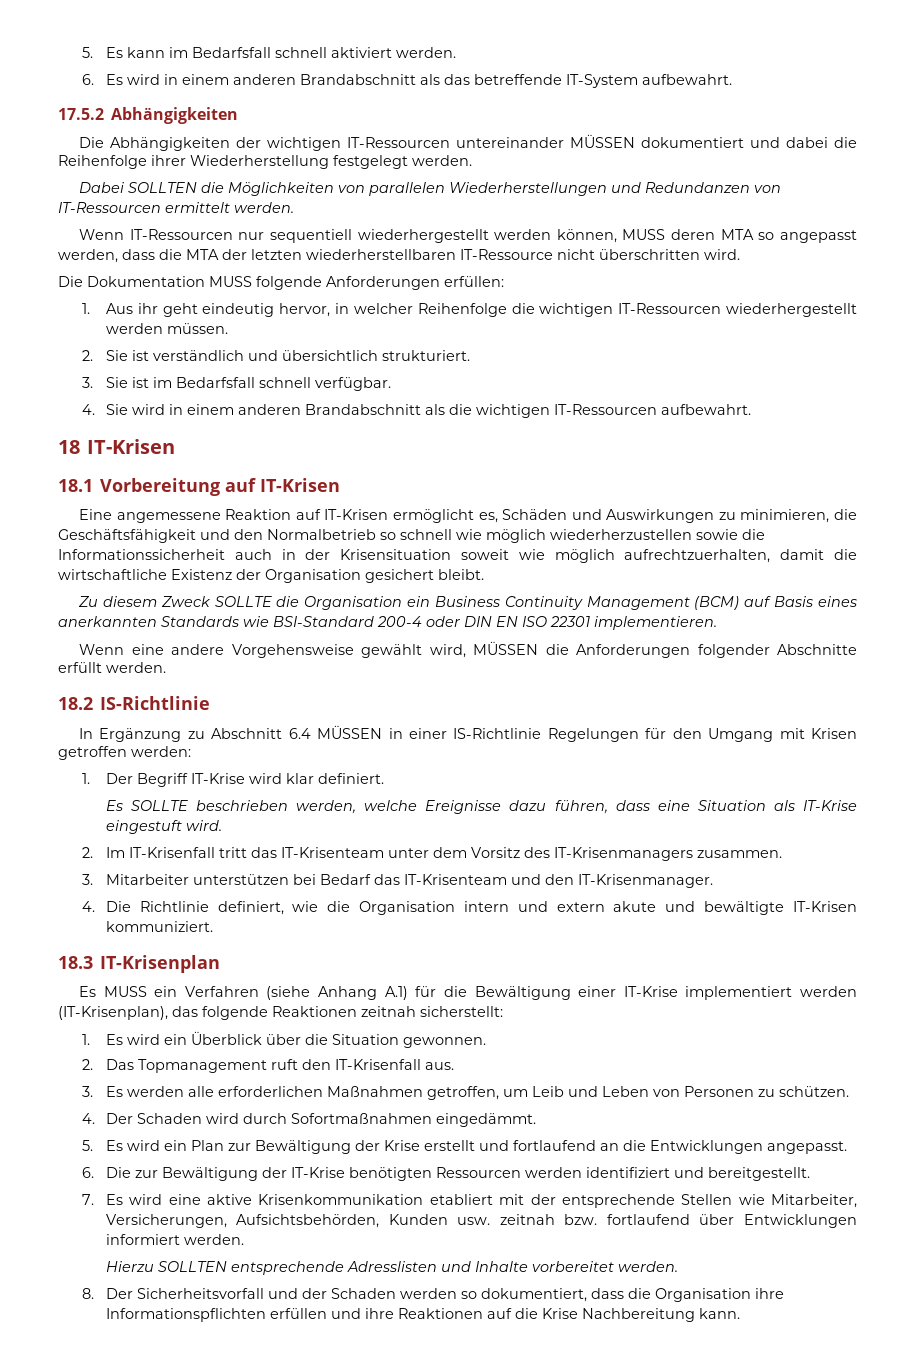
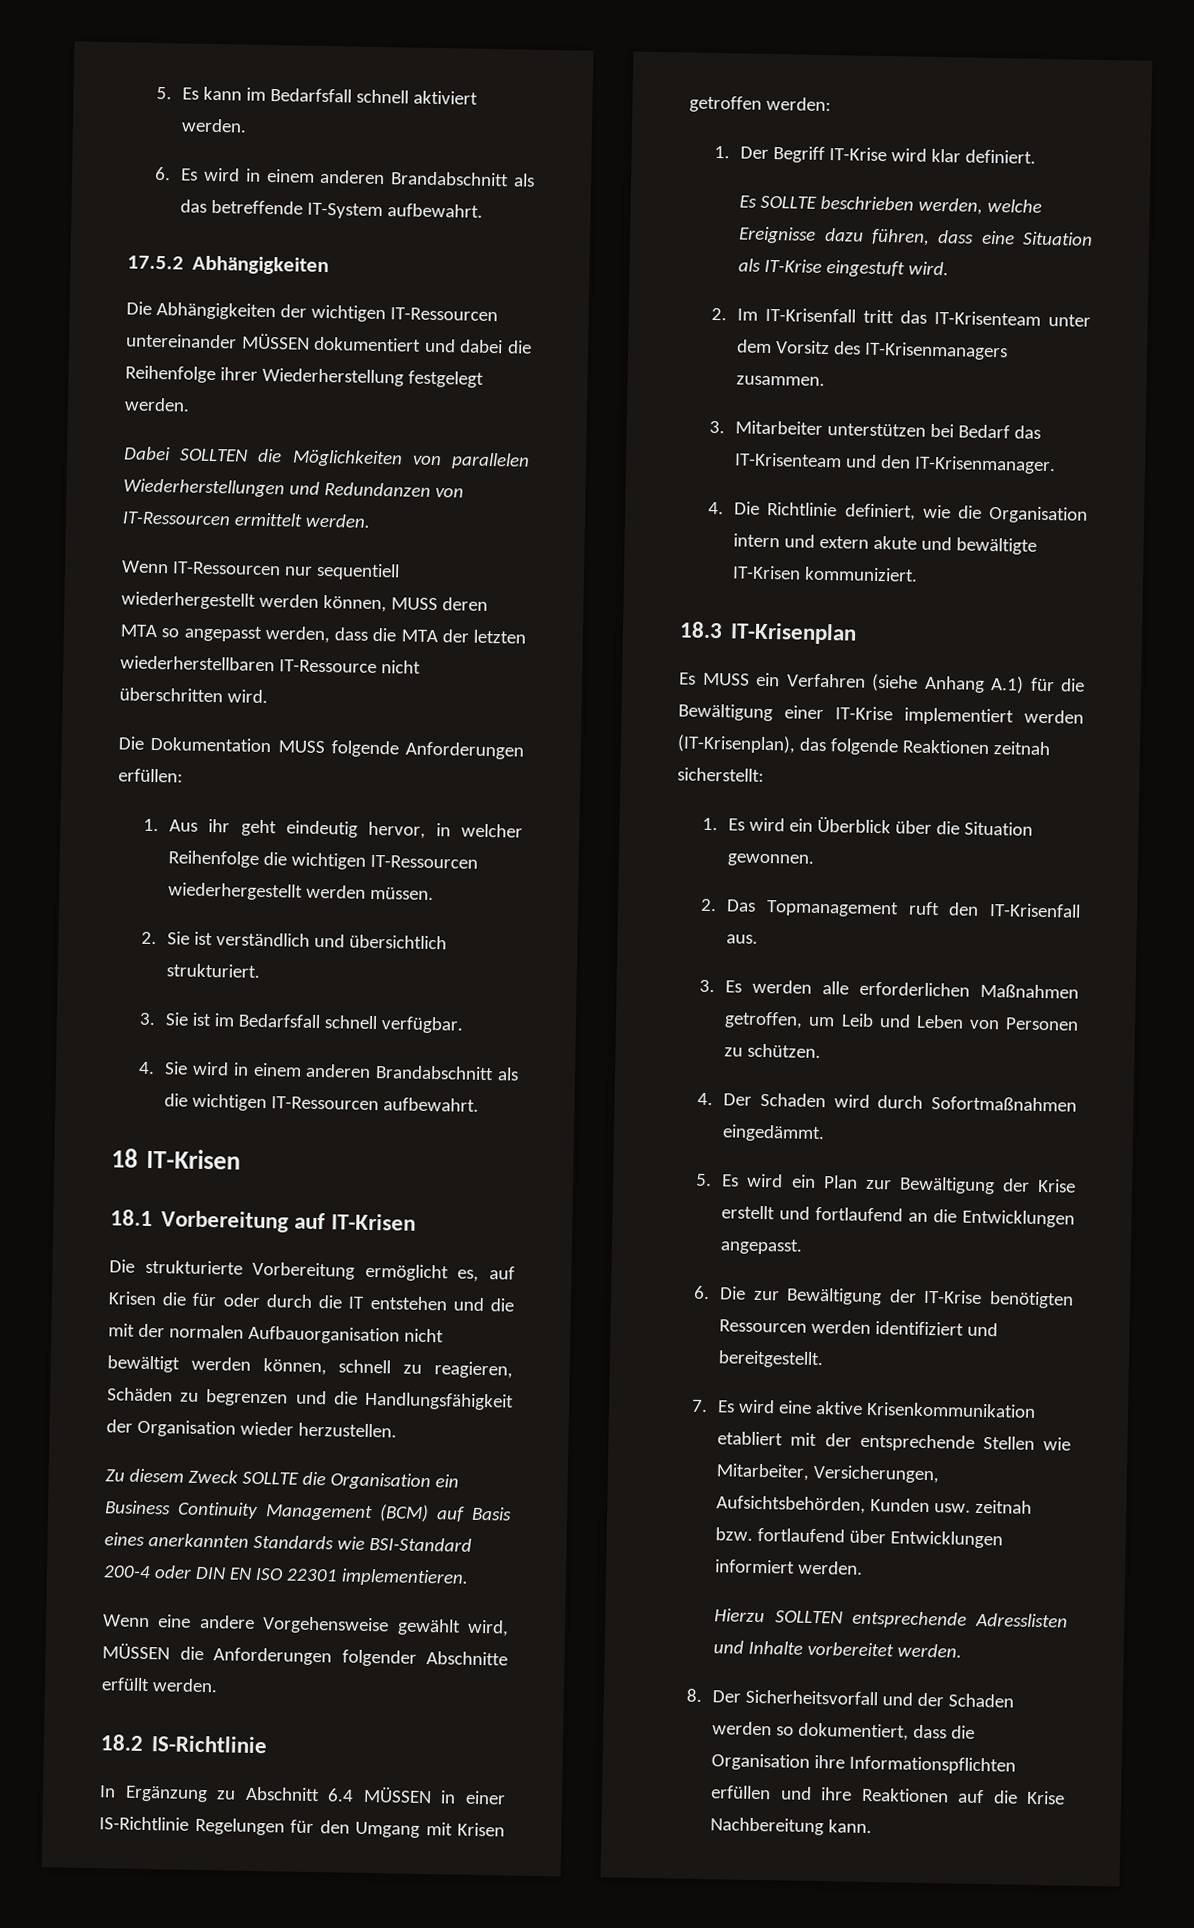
- Eine angemessene Reaktion auf IT-Krisen ermöglicht es, Schäden und Auswirkungen zu minimieren, die Geschäftsfähigkeit und den Normalbetrieb so schnell wie möglich wiederherzustellen sowie die Informationssicherheit auch in der Krisensituation soweit wie möglich aufrechtzuerhalten, damit die wirtschaftliche Existenz der Organisation gesichert bleibt.
+ Die strukturierte Vorbereitung ermöglicht es, auf Krisen die für oder durch die IT entstehen und die mit der normalen Aufbauorganisation nicht bewältigt werden können, schnell zu reagieren, Schäden zu begrenzen und die Handlungsfähigkeit der Organisation wieder herzustellen.

